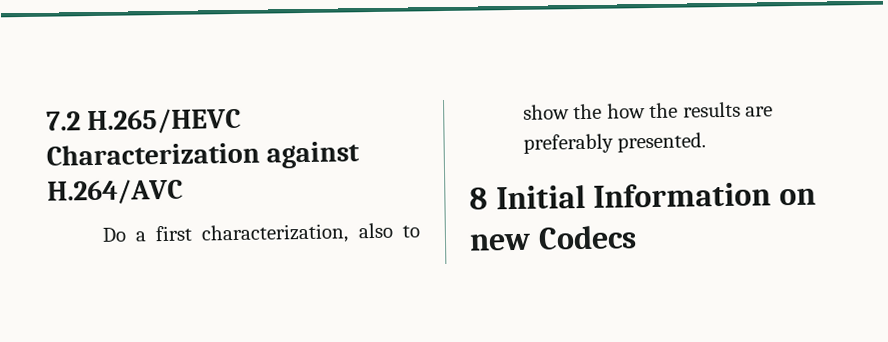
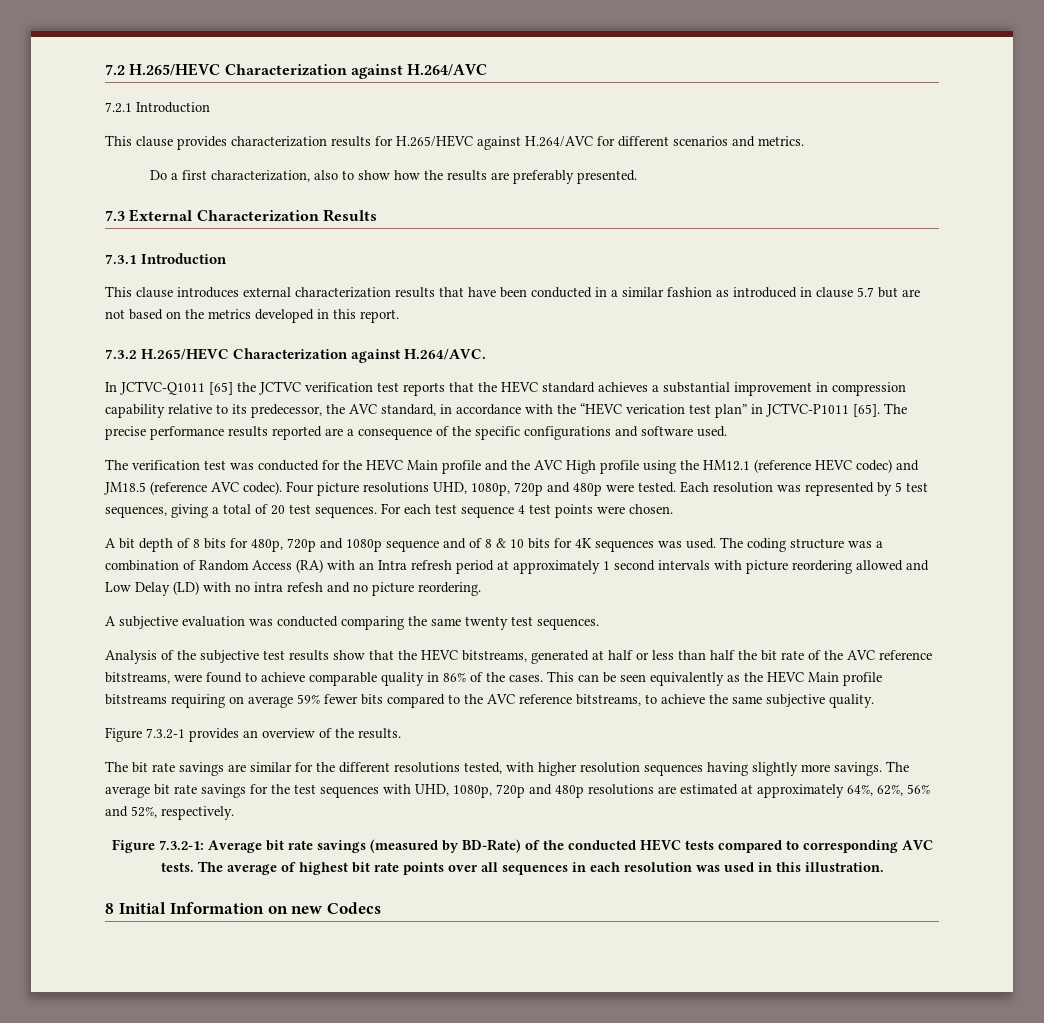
+ 7.2.1 Introduction
+ This clause provides characterization results for H.265/HEVC against H.264/AVC for different scenarios and metrics.
- Do a first characterization, also to show the how the results are preferably presented.
+ Do a first characterization, also to show how the results are preferably presented.
+ 7.3 External Characterization Results
+ 7.3.1 Introduction
+ This clause introduces external characterization results that have been conducted in a similar fashion as introduced in clause 5.7 but are not based on the metrics developed in this report.
+ 7.3.2 H.265/HEVC Characterization against H.264/AVC.
+ In JCTVC-Q1011 [65] the JCTVC verification test reports that the HEVC standard achieves a substantial improvement in compression capability relative to its predecessor, the AVC standard, in accordance with the “HEVC verication test plan” in JCTVC-P1011 [65]. The precise performance results reported are a consequence of the specific configurations and software used.
+ The verification test was conducted for the HEVC Main profile and the AVC High profile using the HM12.1 (reference HEVC codec) and JM18.5 (reference AVC codec). Four picture resolutions UHD, 1080p, 720p and 480p were tested. Each resolution was represented by 5 test sequences, giving a total of 20 test sequences. For each test sequence 4 test points were chosen.
+ A bit depth of 8 bits for 480p, 720p and 1080p sequence and of 8 & 10 bits for 4K sequences was used. The coding structure was a combination of Random Access (RA) with an Intra refresh period at approximately 1 second intervals with picture reordering allowed and Low Delay (LD) with no intra refesh and no picture reordering.
+ A subjective evaluation was conducted comparing the same twenty test sequences.
+ Analysis of the subjective test results show that the HEVC bitstreams, generated at half or less than half the bit rate of the AVC reference bitstreams, were found to achieve comparable quality in 86% of the cases. This can be seen equivalently as the HEVC Main profile bitstreams requiring on average 59% fewer bits compared to the AVC reference bitstreams, to achieve the same subjective quality.
+ Figure 7.3.2-1 provides an overview of the results.
+ The bit rate savings are similar for the different resolutions tested, with higher resolution sequences having slightly more savings. The average bit rate savings for the test sequences with UHD, 1080p, 720p and 480p resolutions are estimated at approximately 64%, 62%, 56% and 52%, respectively.
+ Figure 7.3.2-1: Average bit rate savings (measured by BD-Rate) of the conducted HEVC tests compared to corresponding AVC tests. The average of highest bit rate points over all sequences in each resolution was used in this illustration.

